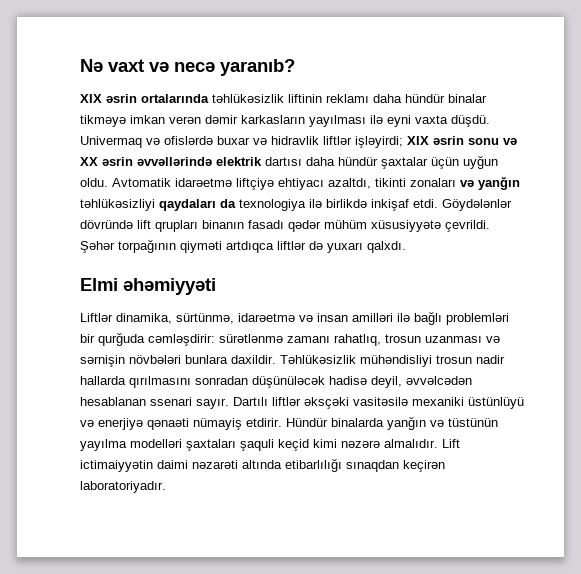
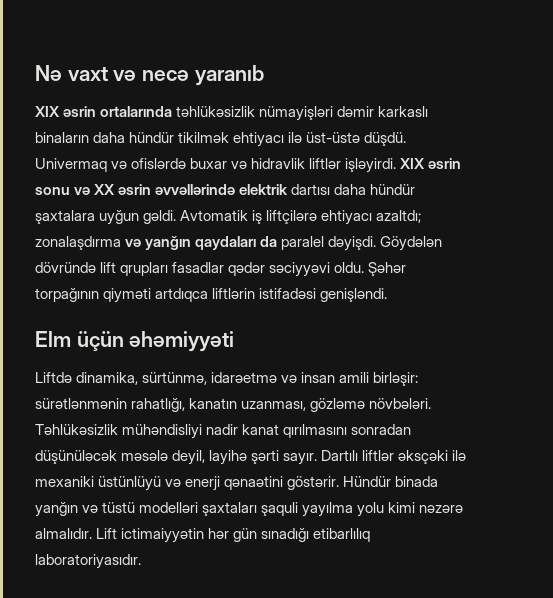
- Nə vaxt və necə yaranıb?
+ Nə vaxt və necə yaranıb
- XIX əsrin ortalarında təhlükəsizlik liftinin reklamı daha hündür binalar tikməyə imkan verən dəmir karkasların yayılması ilə eyni vaxta düşdü.
+ XIX əsrin ortalarında təhlükəsizlik nümayişləri dəmir karkaslı binaların daha hündür tikilmək ehtiyacı ilə üst-üstə düşdü.
- Univermaq və ofislərdə buxar və hidravlik liftlər işləyirdi; XIX əsrin sonu və XX əsrin əvvəllərində elektrik dartısı daha hündür şaxtalar üçün uyğun oldu. Avtomatik idarəetmə liftçiyə ehtiyacı azaltdı, tikinti zonaları və yanğın təhlükəsizliyi qaydaları da texnologiya ilə birlikdə inkişaf etdi. Göydələnlər dövründə lift qrupları binanın fasadı qədər mühüm xüsusiyyətə çevrildi. Şəhər torpağının qiyməti artdıqca liftlər də yuxarı qalxdı.
- Elmi əhəmiyyəti
+ Univermaq və ofislərdə buxar və hidravlik liftlər işləyirdi. XIX əsrin sonu və XX əsrin əvvəllərində elektrik dartısı daha hündür şaxtalara uyğun gəldi. Avtomatik iş liftçilərə ehtiyacı azaltdı; zonalaşdırma və yanğın qaydaları da paralel dəyişdi. Göydələn dövründə lift qrupları fasadlar qədər səciyyəvi oldu. Şəhər torpağının qiyməti artdıqca liftlərin istifadəsi genişləndi.
+ Elm üçün əhəmiyyəti
- Liftlər dinamika, sürtünmə, idarəetmə və insan amilləri ilə bağlı problemləri bir qurğuda cəmləşdirir: sürətlənmə zamanı rahatlıq, trosun uzanması və sərnişin növbələri bunlara daxildir. Təhlükəsizlik mühəndisliyi trosun nadir hallarda qırılmasını sonradan düşünüləcək hadisə deyil, əvvəlcədən hesablanan ssenari sayır.
+ Liftdə dinamika, sürtünmə, idarəetmə və insan amili birləşir: sürətlənmənin rahatlığı, kanatın uzanması, gözləmə növbələri. Təhlükəsizlik mühəndisliyi nadir kanat qırılmasını sonradan düşünüləcək məsələ deyil, layihə şərti sayır.
- Dartılı liftlər əksçəki vasitəsilə mexaniki üstünlüyü və enerjiyə qənaəti nümayiş etdirir. Hündür binalarda yanğın və tüstünün yayılma modelləri şaxtaları şaquli keçid kimi nəzərə almalıdır.
+ Dartılı liftlər əksçəki ilə mexaniki üstünlüyü və enerji qənaətini göstərir. Hündür binada yanğın və tüstü modelləri şaxtaları şaquli yayılma yolu kimi nəzərə almalıdır.
- Lift ictimaiyyətin daimi nəzarəti altında etibarlılığı sınaqdan keçirən laboratoriyadır.
+ Lift ictimaiyyətin hər gün sınadığı etibarlılıq laboratoriyasıdır.

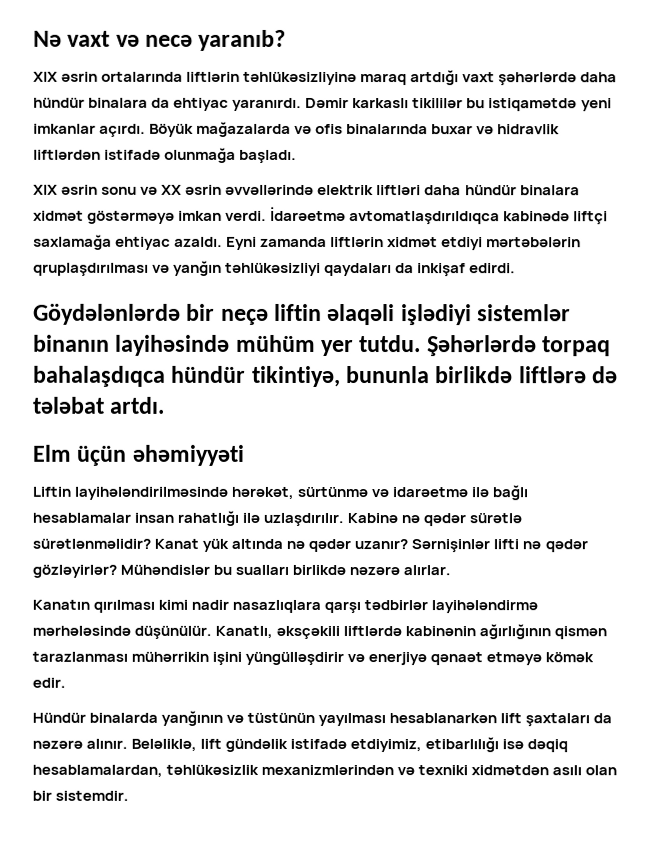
- Nə vaxt və necə yaranıb
+ Nə vaxt və necə yaranıb?
- XIX əsrin ortalarında təhlükəsizlik nümayişləri dəmir karkaslı binaların daha hündür tikilmək ehtiyacı ilə üst-üstə düşdü. Univermaq və ofislərdə buxar və hidravlik liftlər işləyirdi. XIX əsrin sonu və XX əsrin əvvəllərində elektrik dartısı daha hündür şaxtalara uyğun gəldi. Avtomatik iş liftçilərə ehtiyacı azaltdı; zonalaşdırma və yanğın qaydaları da paralel dəyişdi. Göydələn dövründə lift qrupları fasadlar qədər səciyyəvi oldu. Şəhər torpağının qiyməti artdıqca liftlərin istifadəsi genişləndi.
+ XIX əsrin ortalarında liftlərin təhlükəsizliyinə maraq artdığı vaxt şəhərlərdə daha hündür binalara da ehtiyac yaranırdı. Dəmir karkaslı tikililər bu istiqamətdə yeni imkanlar açırdı. Böyük mağazalarda və ofis binalarında buxar və hidravlik liftlərdən istifadə olunmağa başladı.
+ XIX əsrin sonu və XX əsrin əvvəllərində elektrik liftləri daha hündür binalara xidmət göstərməyə imkan verdi. İdarəetmə avtomatlaşdırıldıqca kabinədə liftçi saxlamağa ehtiyac azaldı. Eyni zamanda liftlərin xidmət etdiyi mərtəbələrin qruplaşdırılması və yanğın təhlükəsizliyi qaydaları da inkişaf edirdi.
+ Göydələnlərdə bir neçə liftin əlaqəli işlədiyi sistemlər binanın layihəsində mühüm yer tutdu. Şəhərlərdə torpaq bahalaşdıqca hündür tikintiyə, bununla birlikdə liftlərə də tələbat artdı.
  Elm üçün əhəmiyyəti
- Liftdə dinamika, sürtünmə, idarəetmə və insan amili birləşir: sürətlənmənin rahatlığı, kanatın uzanması, gözləmə növbələri. Təhlükəsizlik mühəndisliyi nadir kanat qırılmasını sonradan düşünüləcək məsələ deyil, layihə şərti sayır. Dartılı liftlər əksçəki ilə mexaniki üstünlüyü və enerji qənaətini göstərir. Hündür binada yanğın və tüstü modelləri şaxtaları şaquli yayılma yolu kimi nəzərə almalıdır. Lift ictimaiyyətin hər gün sınadığı etibarlılıq laboratoriyasıdır.
+ Liftin layihələndirilməsində hərəkət, sürtünmə və idarəetmə ilə bağlı hesablamalar insan rahatlığı ilə uzlaşdırılır. Kabinə nə qədər sürətlə sürətlənməlidir? Kanat yük altında nə qədər uzanır? Sərnişinlər lifti nə qədər gözləyirlər? Mühəndislər bu sualları birlikdə nəzərə alırlar.
+ Kanatın qırılması kimi nadir nasazlıqlara qarşı tədbirlər layihələndirmə mərhələsində düşünülür. Kanatlı, əksçəkili liftlərdə kabinənin ağırlığının qismən tarazlanması mühərrikin işini yüngülləşdirir və enerjiyə qənaət etməyə kömək edir.
+ Hündür binalarda yanğının və tüstünün yayılması hesablanarkən lift şaxtaları da nəzərə alınır. Beləliklə, lift gündəlik istifadə etdiyimiz, etibarlılığı isə dəqiq hesablamalardan, təhlükəsizlik mexanizmlərindən və texniki xidmətdən asılı olan bir sistemdir.

